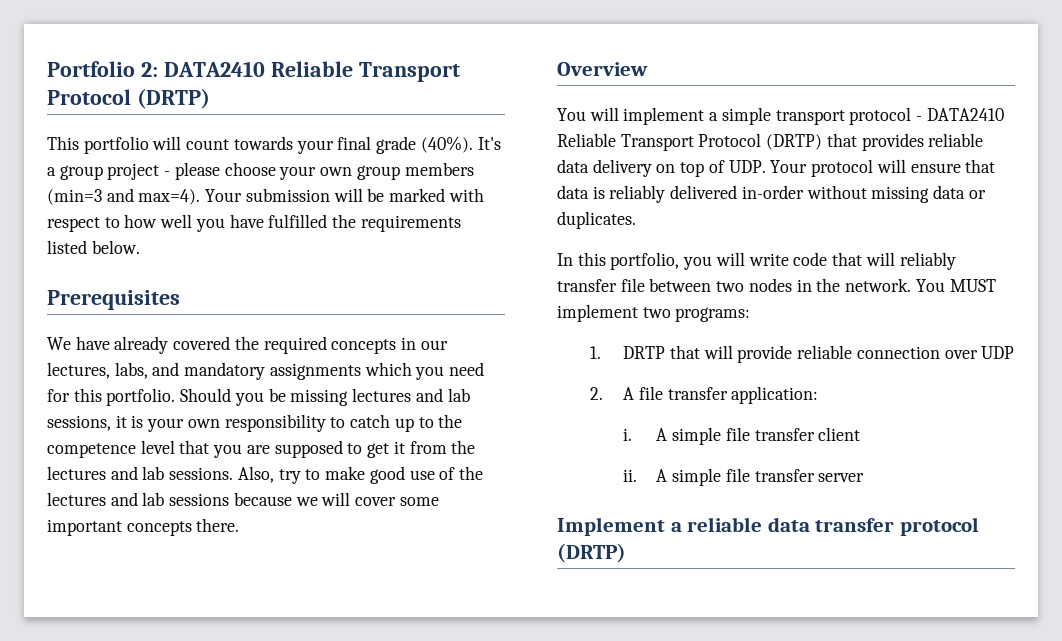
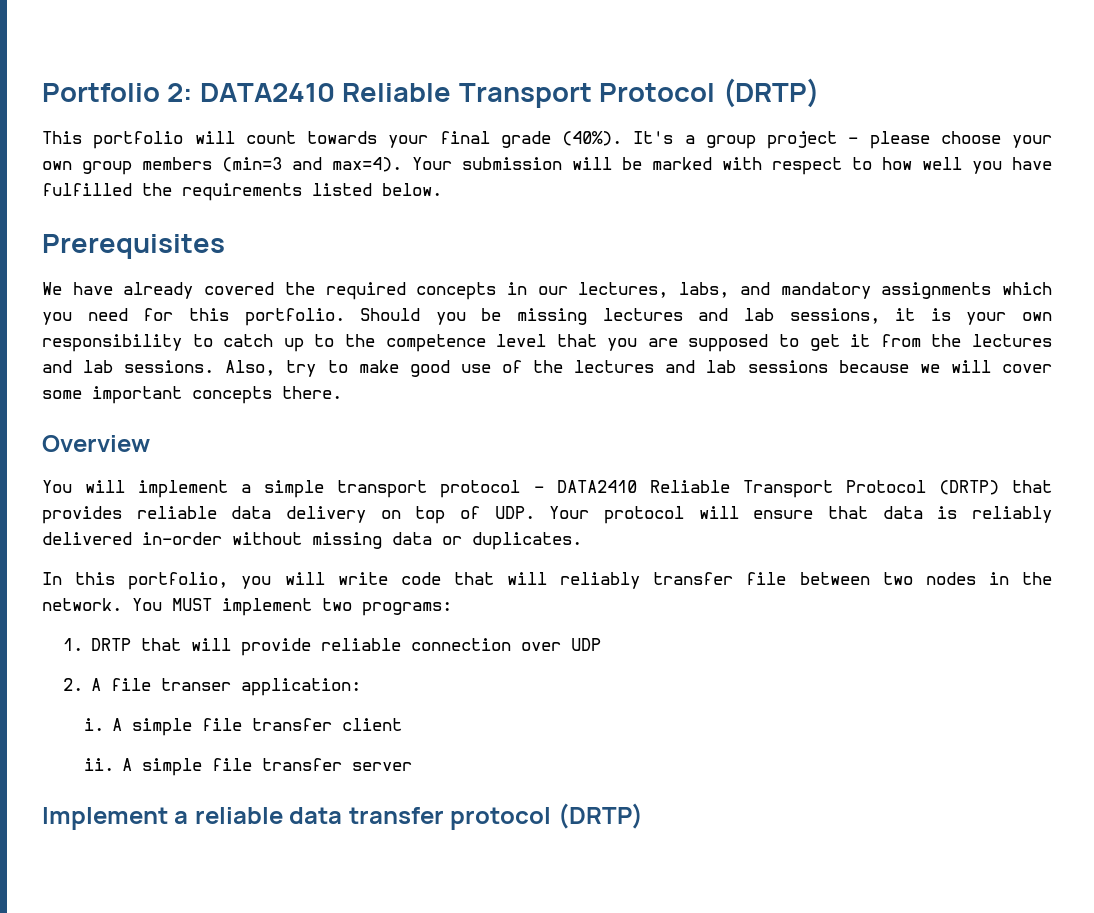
- 2. A file transfer application:
+ 2. A file transer application:

